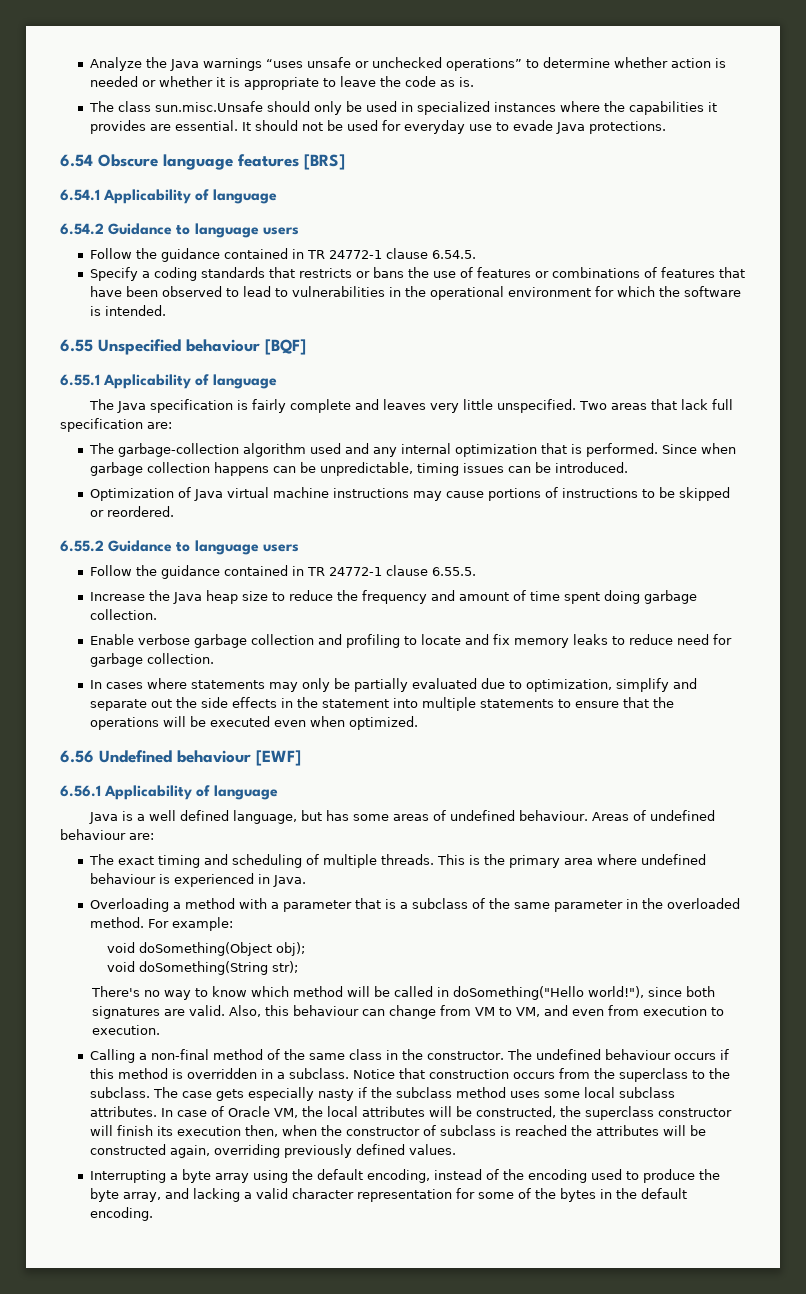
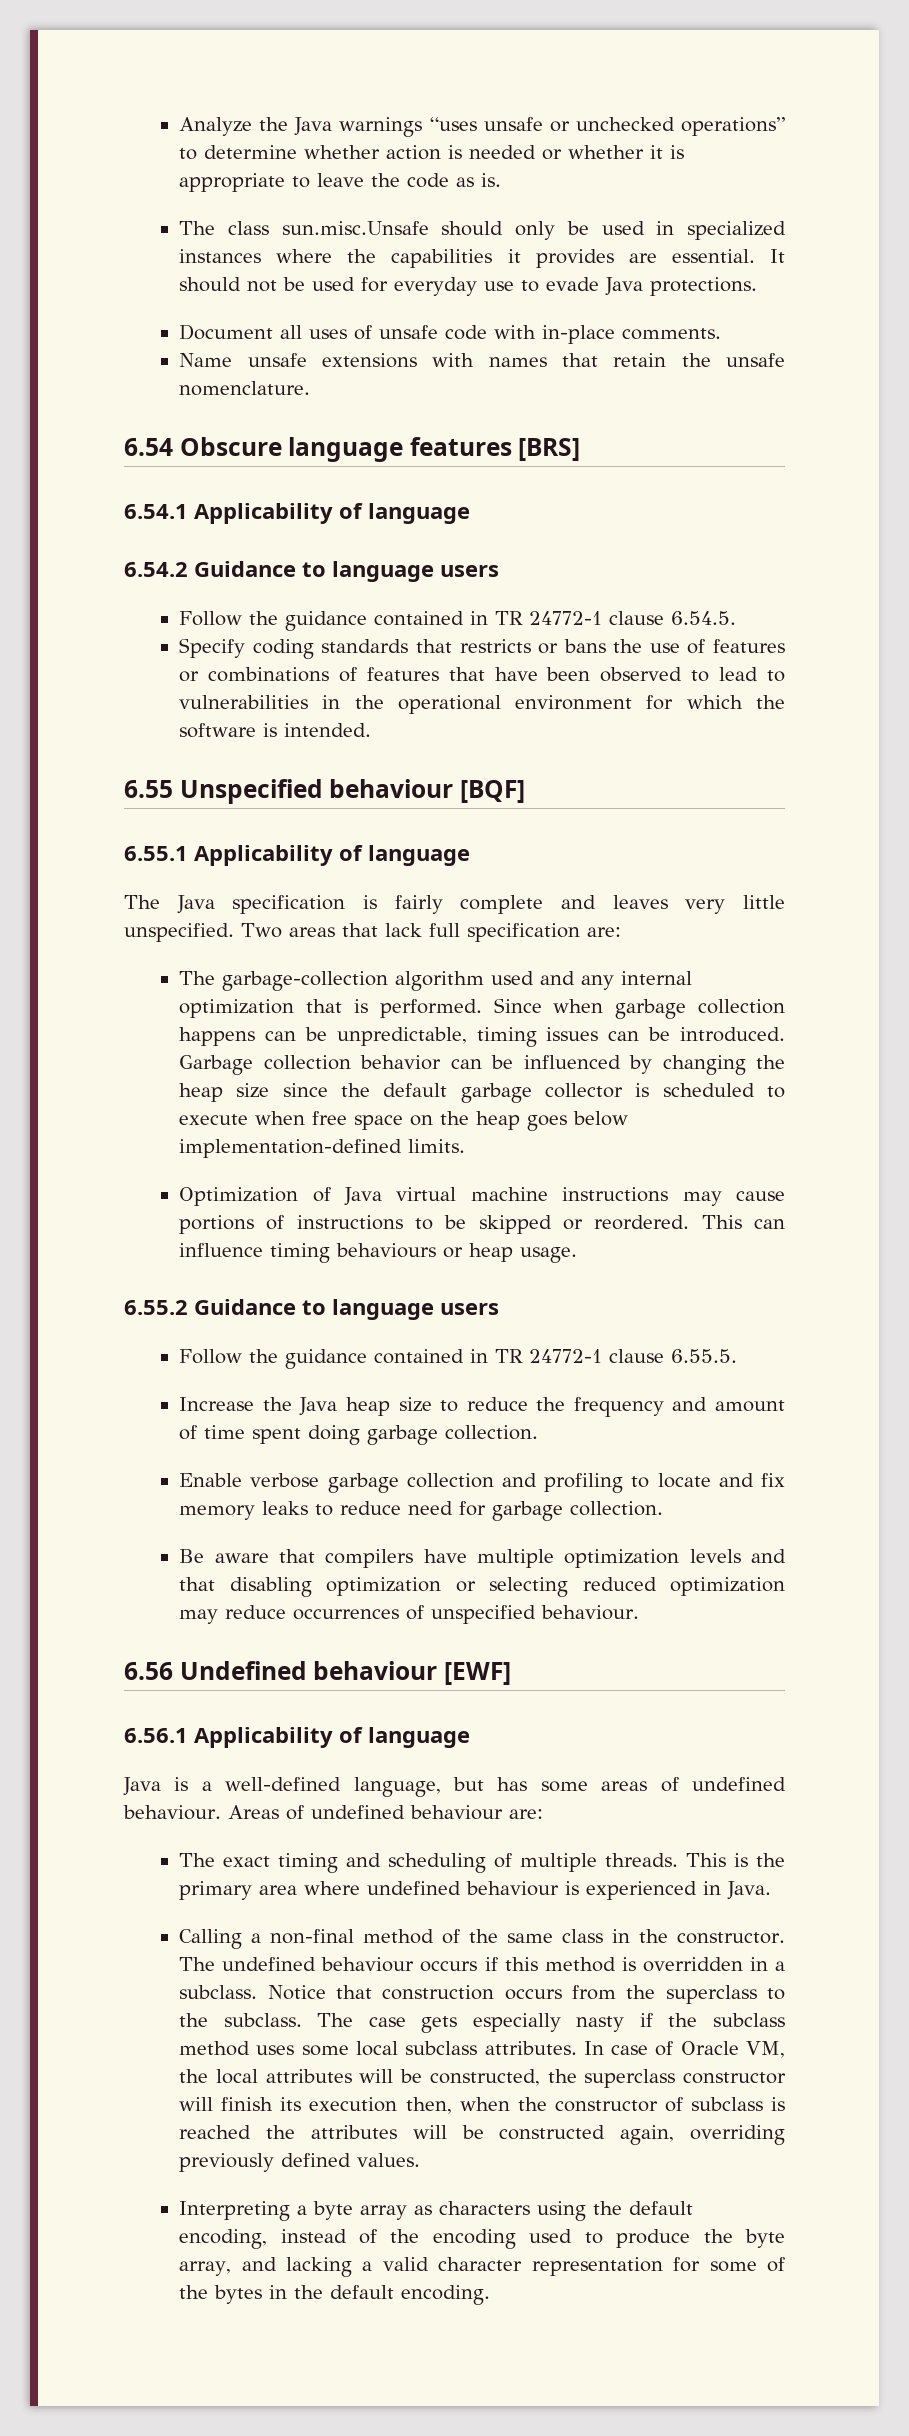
+ Document all uses of unsafe code with in-place comments.
+ Name unsafe extensions with names that retain the unsafe nomenclature.
- Specify a coding standards that restricts or bans the use of features or combinations of features that have been observed to lead to vulnerabilities in the operational environment for which the software is intended.
+ Specify coding standards that restricts or bans the use of features or combinations of features that have been observed to lead to vulnerabilities in the operational environment for which the software is intended.
+ Garbage collection behavior can be influenced by changing the heap size since the default garbage collector is scheduled to execute when free space on the heap goes below implementation-defined limits.
+ This can influence timing behaviours or heap usage.
- In cases where statements may only be partially evaluated due to optimization, simplify and separate out the side effects in the statement into multiple statements to ensure that the operations will be executed even when optimized.
+ Be aware that compilers have multiple optimization levels and that disabling optimization or selecting reduced optimization may reduce occurrences of unspecified behaviour.
- Java is a well defined language, but has some areas of undefined behaviour.
+ Java is a well-defined language, but has some areas of undefined behaviour.
- Overloading a method with a parameter that is a subclass of the same parameter in the overloaded method. For example:
- void doSomething(Object obj);
- void doSomething(String str);
- There's no way to know which method will be called in doSomething("Hello world!"), since both signatures are valid. Also, this behaviour can change from VM to VM, and even from execution to execution.
- Interrupting a byte array using the default encoding, instead of the encoding used to produce the byte array, and lacking a valid character representation for some of the bytes in the default encoding.
+ Interpreting a byte array as characters using the default encoding, instead of the encoding used to produce the byte array, and lacking a valid character representation for some of the bytes in the default encoding.

